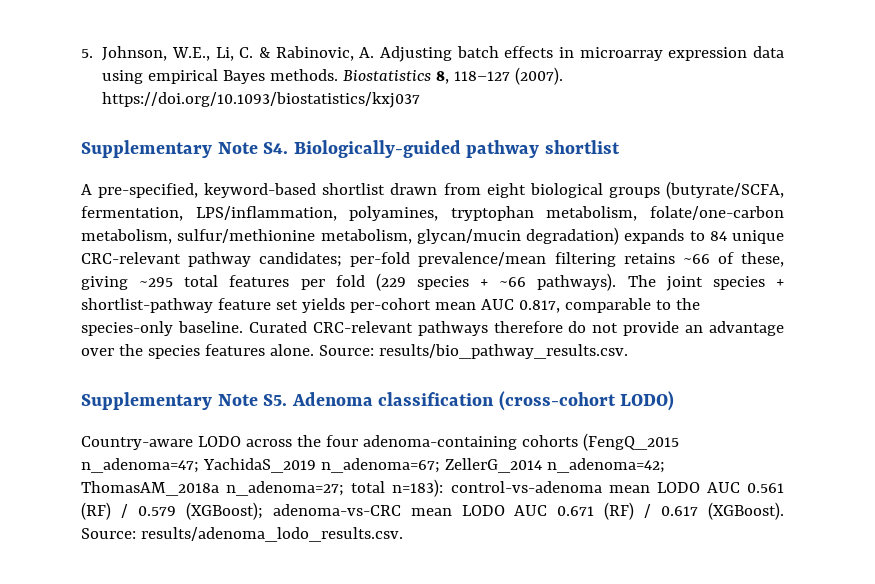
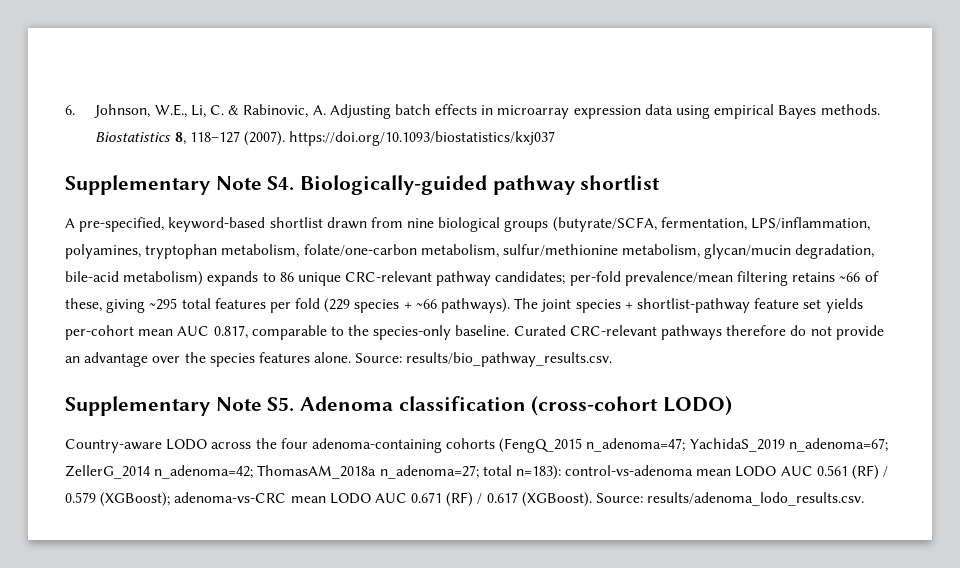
- 5. Johnson, W.E., Li, C. & Rabinovic, A. Adjusting batch effects in microarray expression data using empirical Bayes methods.
+ 6. Johnson, W.E., Li, C. & Rabinovic, A. Adjusting batch effects in microarray expression data using empirical Bayes methods.
- A pre-specified, keyword-based shortlist drawn from eight biological groups (butyrate/SCFA, fermentation, LPS/inflammation, polyamines, tryptophan metabolism, folate/one-carbon metabolism, sulfur/methionine metabolism, glycan/mucin degradation) expands to 84 unique CRC-relevant pathway candidates; per-fold prevalence/mean filtering retains ~66 of these, giving ~295 total features per fold (229 species + ~66 pathways).
+ A pre-specified, keyword-based shortlist drawn from nine biological groups (butyrate/SCFA, fermentation, LPS/inflammation, polyamines, tryptophan metabolism, folate/one-carbon metabolism, sulfur/methionine metabolism, glycan/mucin degradation, bile-acid metabolism) expands to 86 unique CRC-relevant pathway candidates; per-fold prevalence/mean filtering retains ~66 of these, giving ~295 total features per fold (229 species + ~66 pathways).

